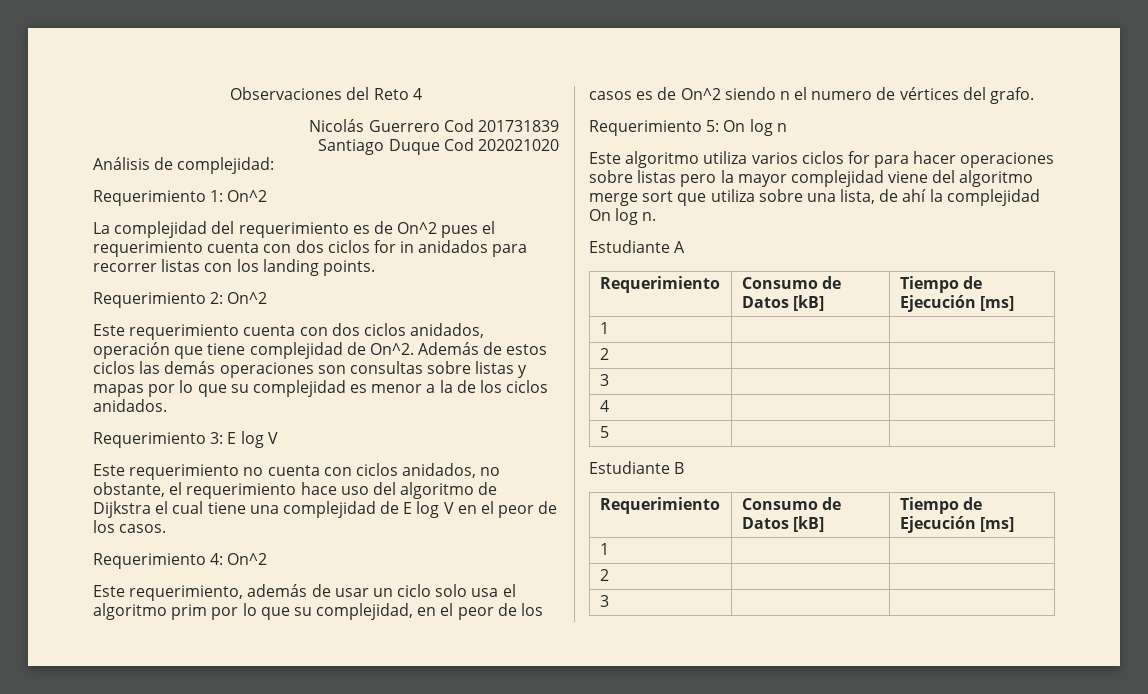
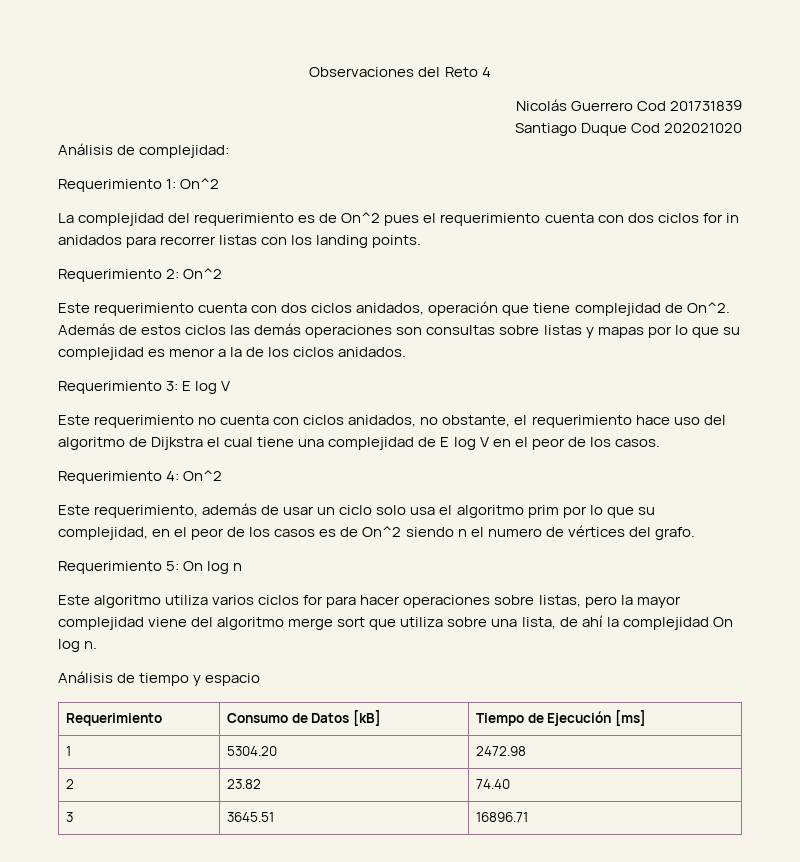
- Este algoritmo utiliza varios ciclos for para hacer operaciones sobre listas pero la mayor complejidad viene del algoritmo merge sort que utiliza sobre una lista, de ahí la complejidad On log n.
+ Este algoritmo utiliza varios ciclos for para hacer operaciones sobre listas, pero la mayor complejidad viene del algoritmo merge sort que utiliza sobre una lista, de ahí la complejidad On log n.
- Estudiante A
+ Análisis de tiempo y espacio
  Requerimiento | Consumo de Datos [kB] | Tiempo de Ejecución [ms]
- 1 | |
- 2 | |
- 3 | |
- 4 | |
- 5 | |
- Estudiante B
- Requerimiento | Consumo de Datos [kB] | Tiempo de Ejecución [ms]
- 1 | |
- 2 | |
- 3 | |
+ 1 | 5304.20 | 2472.98
+ 2 | 23.82 | 74.40
+ 3 | 3645.51 | 16896.71

